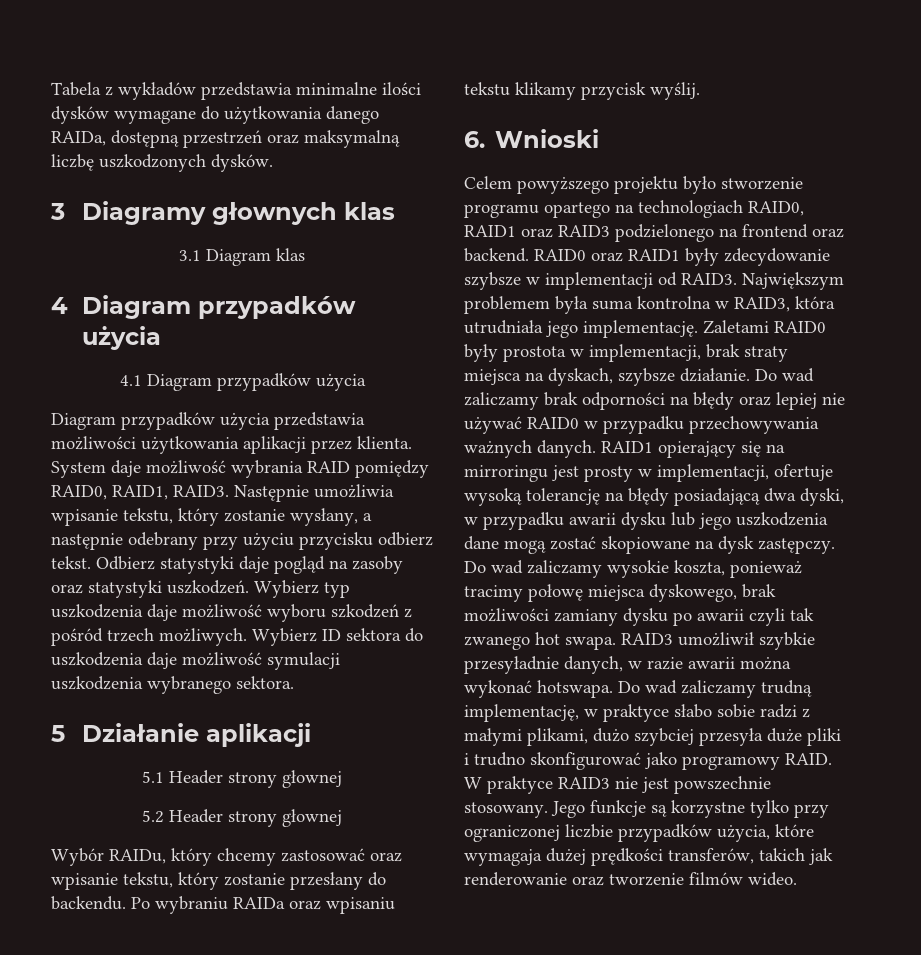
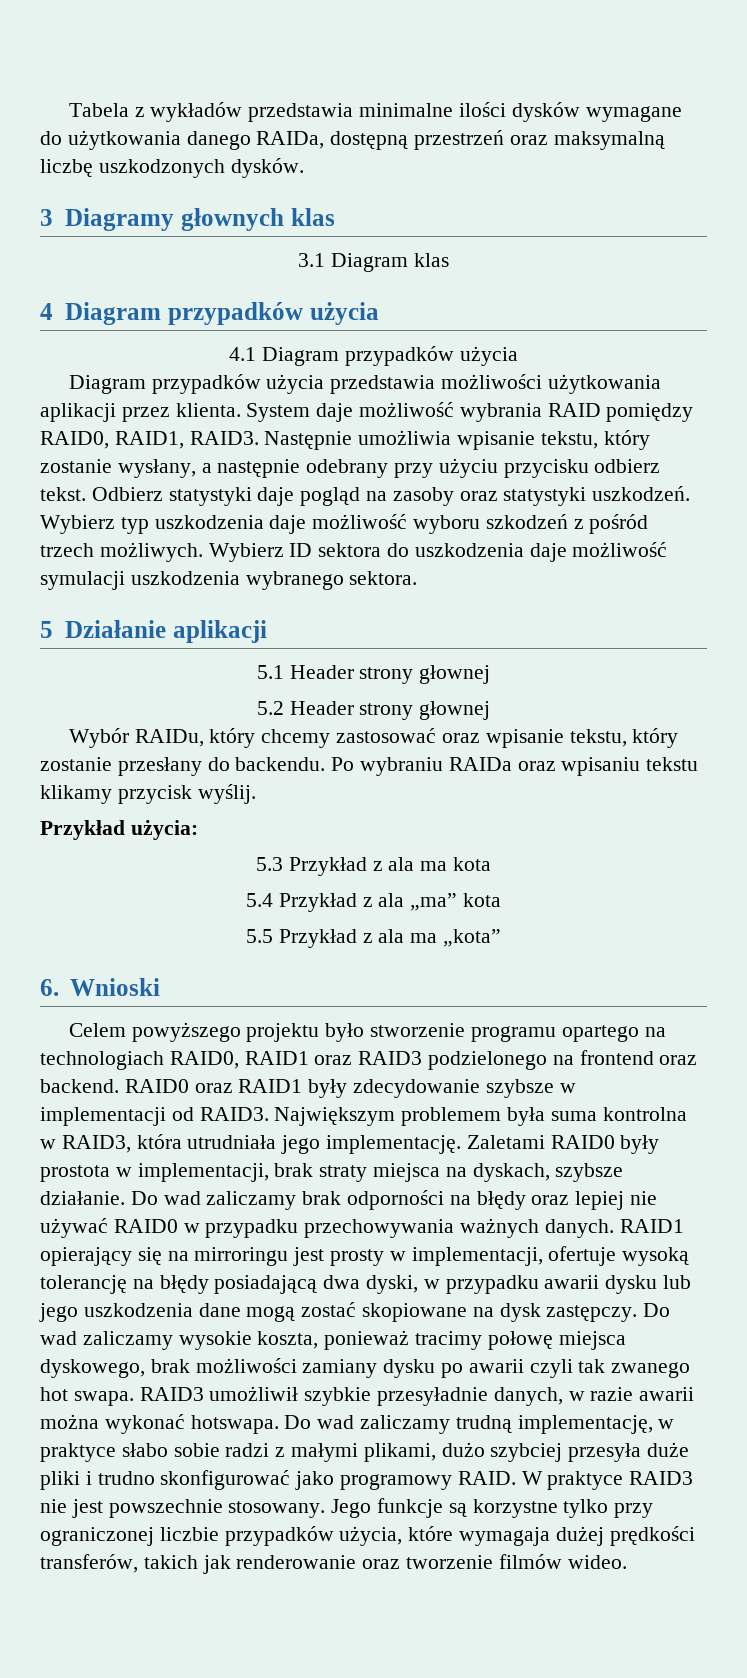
+ Przykład użycia:
+ 5.3 Przykład z ala ma kota
+ 5.4 Przykład z ala „ma” kota
+ 5.5 Przykład z ala ma „kota”

